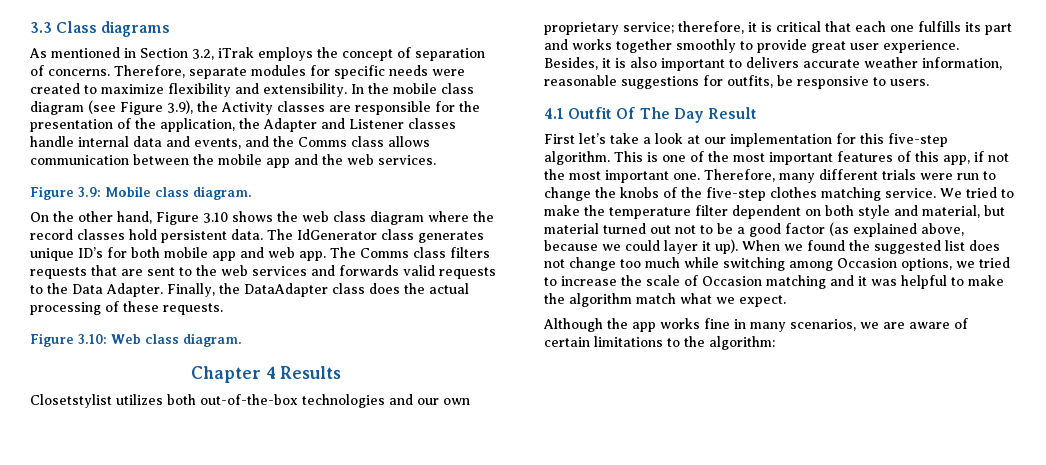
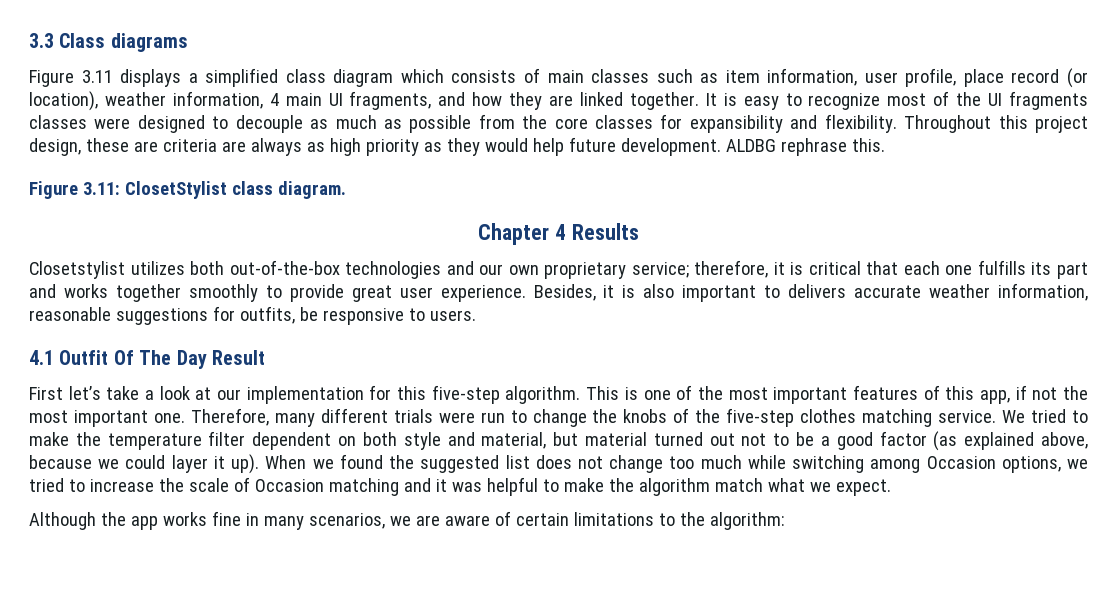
- As mentioned in Section 3.2, iTrak employs the concept of separation of concerns. Therefore, separate modules for specific needs were created to maximize flexibility and extensibility. In the mobile class diagram (see Figure 3.9), the Activity classes are responsible for the presentation of the application, the Adapter and Listener classes handle internal data and events, and the Comms class allows communication between the mobile app and the web services.
- Figure 3.9: Mobile class diagram.
- On the other hand, Figure 3.10 shows the web class diagram where the record classes hold persistent data. The IdGenerator class generates unique ID’s for both mobile app and web app. The Comms class filters requests that are sent to the web services and forwards valid requests to the Data Adapter. Finally, the DataAdapter class does the actual processing of these requests.
- Figure 3.10: Web class diagram.
+ Figure 3.11 displays a simplified class diagram which consists of main classes such as item information, user profile, place record (or location), weather information, 4 main UI fragments, and how they are linked together. It is easy to recognize most of the UI fragments classes were designed to decouple as much as possible from the core classes for expansibility and flexibility. Throughout this project design, these are criteria are always as high priority as they would help future development. ALDBG rephrase this.
+ Figure 3.11: ClosetStylist class diagram.

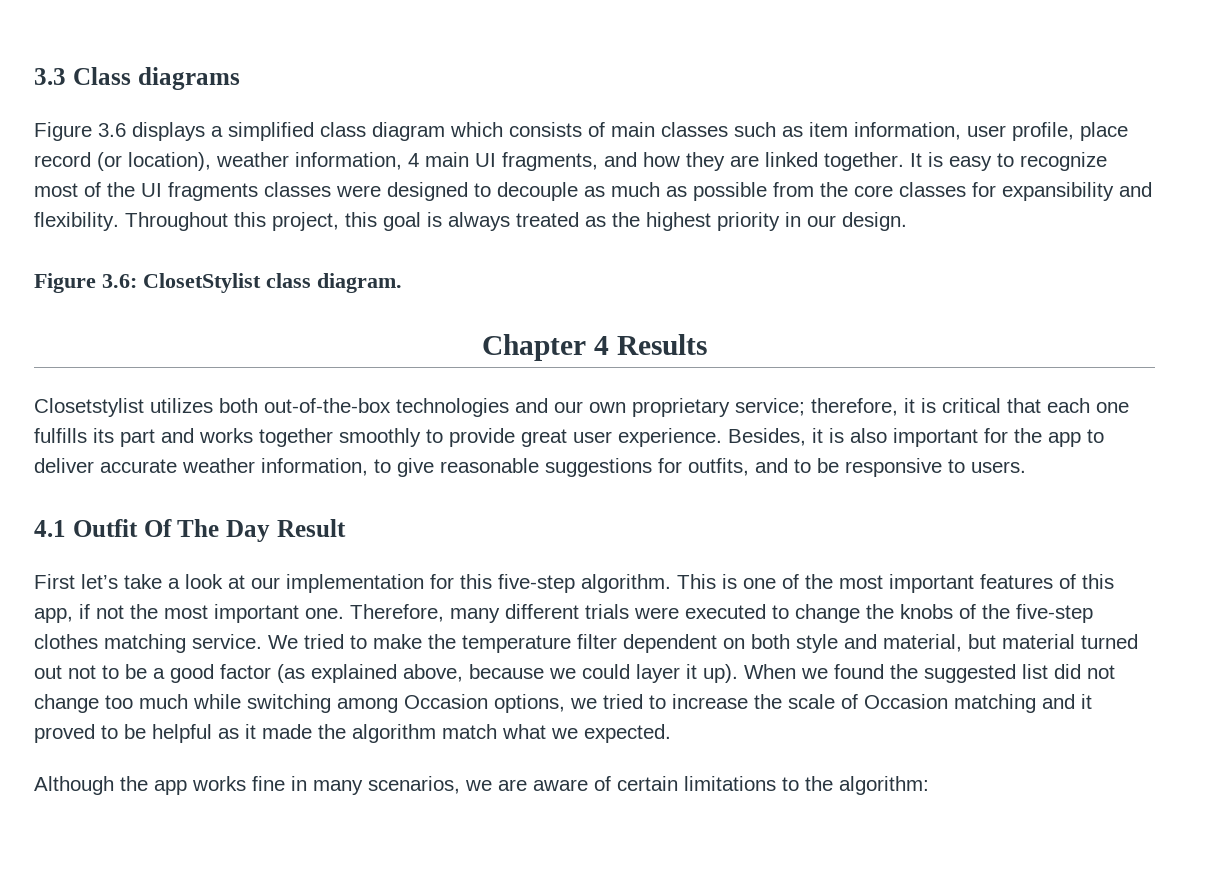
- Figure 3.11 displays a simplified class diagram which consists of main classes such as item information, user profile, place record (or location), weather information, 4 main UI fragments, and how they are linked together.
+ Figure 3.6 displays a simplified class diagram which consists of main classes such as item information, user profile, place record (or location), weather information, 4 main UI fragments, and how they are linked together.
- Throughout this project design, these are criteria are always as high priority as they would help future development. ALDBG rephrase this.
- Figure 3.11: ClosetStylist class diagram.
+ Throughout this project, this goal is always treated as the highest priority in our design.
+ Figure 3.6: ClosetStylist class diagram.
- Besides, it is also important to delivers accurate weather information, reasonable suggestions for outfits, be responsive to users.
+ Besides, it is also important for the app to deliver accurate weather information, to give reasonable suggestions for outfits, and to be responsive to users.
- Therefore, many different trials were run to change the knobs of the five-step clothes matching service.
+ Therefore, many different trials were executed to change the knobs of the five-step clothes matching service.
- When we found the suggested list does not change too much while switching among Occasion options, we tried to increase the scale of Occasion matching and it was helpful to make the algorithm match what we expect.
+ When we found the suggested list did not change too much while switching among Occasion options, we tried to increase the scale of Occasion matching and it proved to be helpful as it made the algorithm match what we expected.

